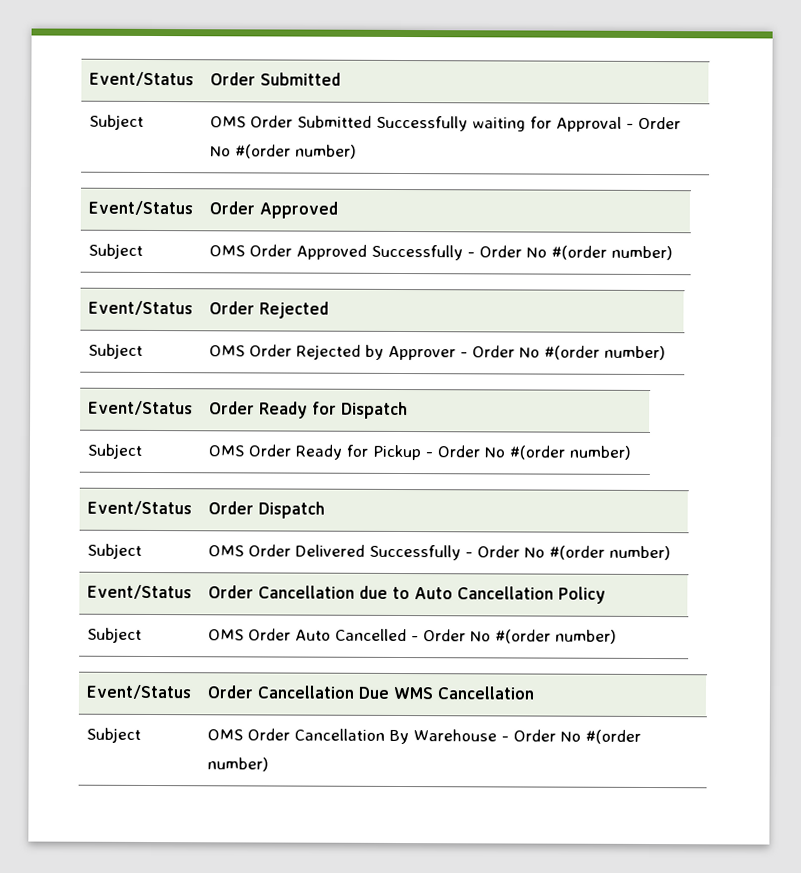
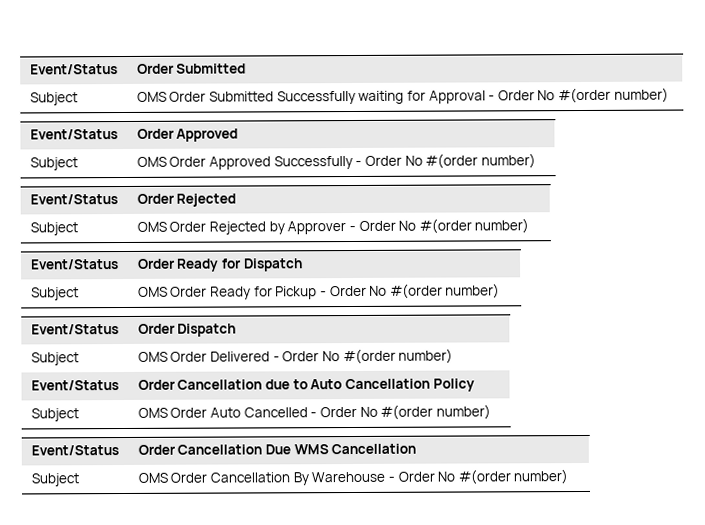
- Subject | OMS Order Delivered Successfully - Order No #(order number)
+ Subject | OMS Order Delivered - Order No #(order number)

